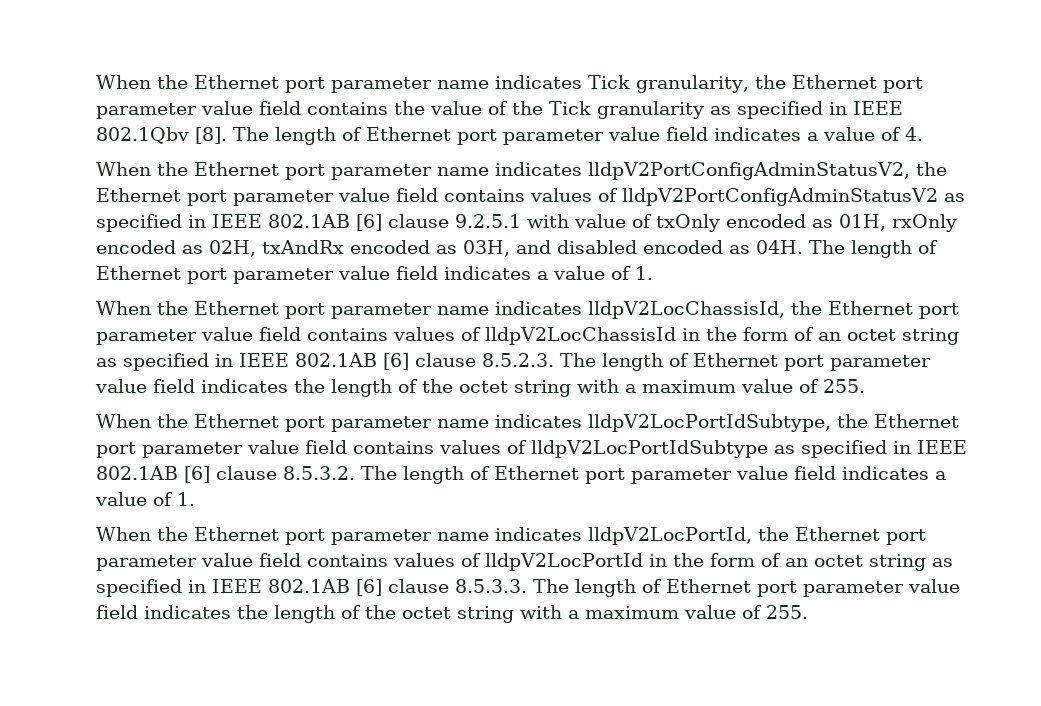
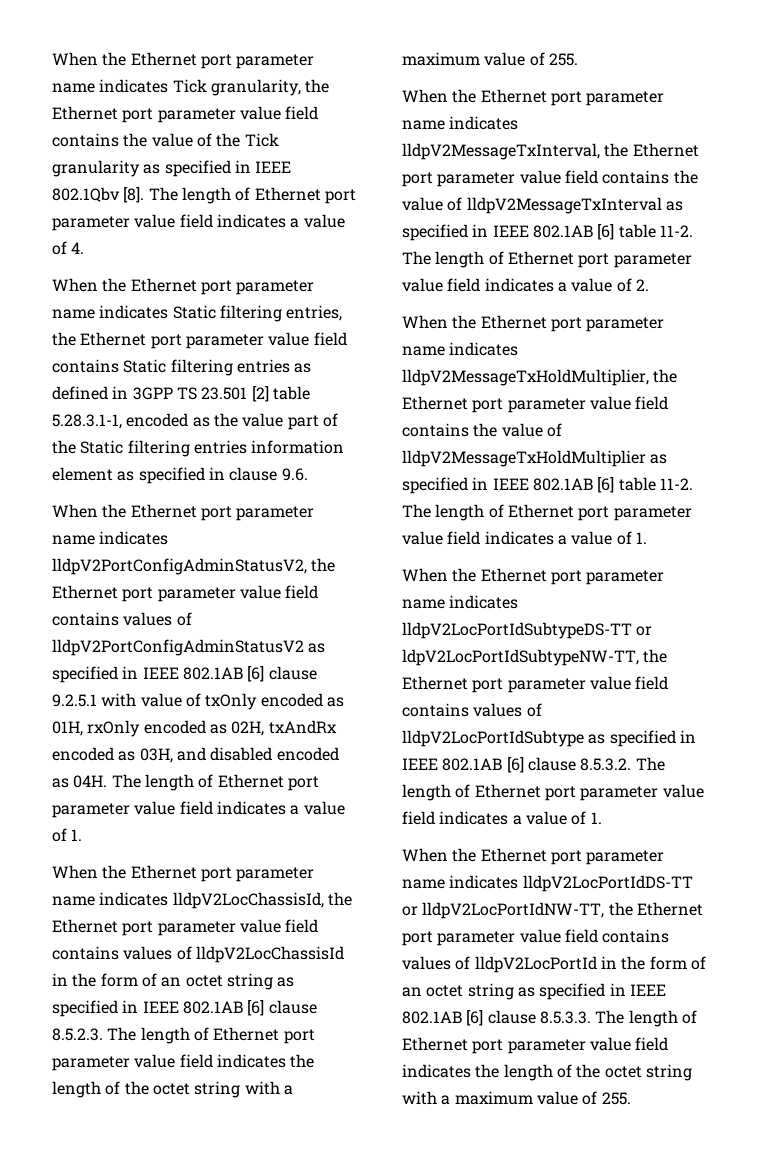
+ When the Ethernet port parameter name indicates Static filtering entries, the Ethernet port parameter value field contains Static filtering entries as defined in 3GPP TS 23.501 [2] table 5.28.3.1-1, encoded as the value part of the Static filtering entries information element as specified in clause 9.6.
- When the Ethernet port parameter name indicates lldpV2LocPortIdSubtype, the Ethernet port parameter value field contains values of lldpV2LocPortIdSubtype as specified in IEEE 802.1AB [6] clause 8.5.3.2. The length of Ethernet port parameter value field indicates a value of 1.
+ When the Ethernet port parameter name indicates lldpV2MessageTxInterval, the Ethernet port parameter value field contains the value of lldpV2MessageTxInterval as specified in IEEE 802.1AB [6] table 11-2. The length of Ethernet port parameter value field indicates a value of 2.
+ When the Ethernet port parameter name indicates lldpV2MessageTxHoldMultiplier, the Ethernet port parameter value field contains the value of lldpV2MessageTxHoldMultiplier as specified in IEEE 802.1AB [6] table 11-2. The length of Ethernet port parameter value field indicates a value of 1.
+ When the Ethernet port parameter name indicates lldpV2LocPortIdSubtypeDS-TT or ldpV2LocPortIdSubtypeNW-TT, the Ethernet port parameter value field contains values of lldpV2LocPortIdSubtype as specified in IEEE 802.1AB [6] clause 8.5.3.2. The length of Ethernet port parameter value field indicates a value of 1.
- When the Ethernet port parameter name indicates lldpV2LocPortId, the Ethernet port parameter value field contains values of lldpV2LocPortId in the form of an octet string as specified in IEEE 802.1AB [6] clause 8.5.3.3. The length of Ethernet port parameter value field indicates the length of the octet string with a maximum value of 255.
+ When the Ethernet port parameter name indicates lldpV2LocPortIdDS-TT or lldpV2LocPortIdNW-TT, the Ethernet port parameter value field contains values of lldpV2LocPortId in the form of an octet string as specified in IEEE 802.1AB [6] clause 8.5.3.3. The length of Ethernet port parameter value field indicates the length of the octet string with a maximum value of 255.

